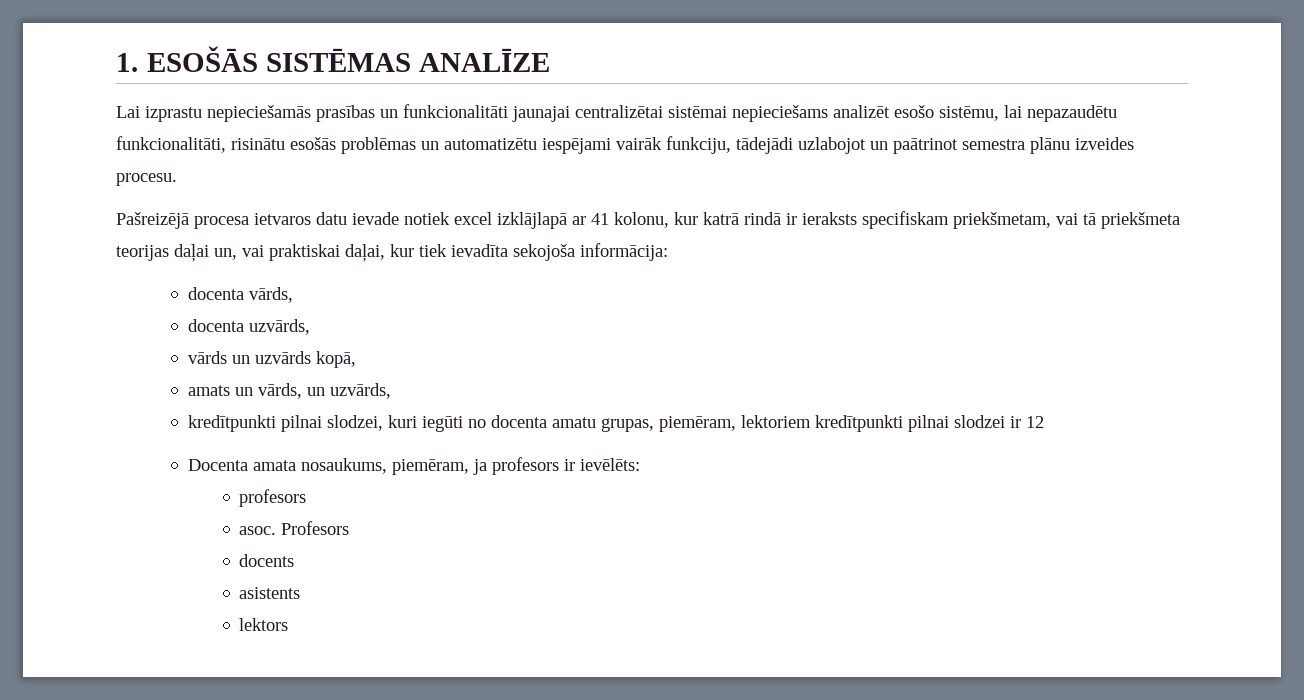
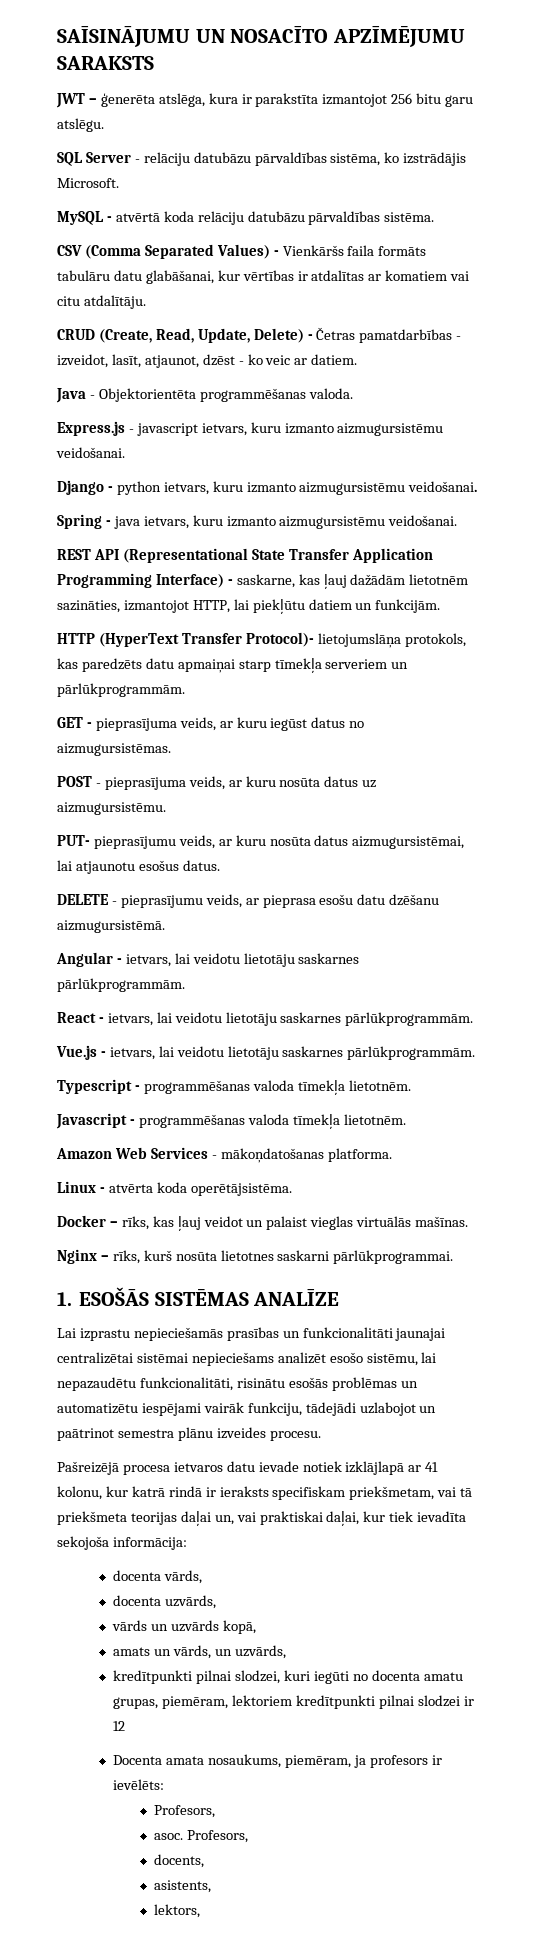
+ SAĪSINĀJUMU UN NOSACĪTO APZĪMĒJUMU SARAKSTS
+ JWT – ģenerēta atslēga, kura ir parakstīta izmantojot 256 bitu garu atslēgu.
+ SQL Server - relāciju datubāzu pārvaldības sistēma, ko izstrādājis Microsoft.
+ MySQL - atvērtā koda relāciju datubāzu pārvaldības sistēma.
+ CSV (Comma Separated Values) - Vienkāršs faila formāts tabulāru datu glabāšanai, kur vērtības ir atdalītas ar komatiem vai citu atdalītāju.
+ CRUD (Create, Read, Update, Delete) - Četras pamatdarbības - izveidot, lasīt, atjaunot, dzēst - ko veic ar datiem.
+ Java - Objektorientēta programmēšanas valoda.
+ Express.js - javascript ietvars, kuru izmanto aizmugursistēmu veidošanai.
+ Django - python ietvars, kuru izmanto aizmugursistēmu veidošanai.
+ Spring - java ietvars, kuru izmanto aizmugursistēmu veidošanai.
+ REST API (Representational State Transfer Application Programming Interface) - saskarne, kas ļauj dažādām lietotnēm sazināties, izmantojot HTTP, lai piekļūtu datiem un funkcijām.
+ HTTP (HyperText Transfer Protocol)- lietojumslāņa protokols, kas paredzēts datu apmaiņai starp tīmekļa serveriem un pārlūkprogrammām.
+ GET - pieprasījuma veids, ar kuru iegūst datus no aizmugursistēmas.
+ POST - pieprasījuma veids, ar kuru nosūta datus uz aizmugursistēmu.
+ PUT- pieprasījumu veids, ar kuru nosūta datus aizmugursistēmai, lai atjaunotu esošus datus.
+ DELETE - pieprasījumu veids, ar pieprasa esošu datu dzēšanu aizmugursistēmā.
+ Angular - ietvars, lai veidotu lietotāju saskarnes pārlūkprogrammām.
+ React - ietvars, lai veidotu lietotāju saskarnes pārlūkprogrammām.
+ Vue.js - ietvars, lai veidotu lietotāju saskarnes pārlūkprogrammām.
+ Typescript - programmēšanas valoda tīmekļa lietotnēm.
+ Javascript - programmēšanas valoda tīmekļa lietotnēm.
+ Amazon Web Services - mākoņdatošanas platforma.
+ Linux - atvērta koda operētājsistēma.
+ Docker – rīks, kas ļauj veidot un palaist vieglas virtuālās mašīnas.
+ Nginx – rīks, kurš nosūta lietotnes saskarni pārlūkprogrammai.
- Pašreizējā procesa ietvaros datu ievade notiek excel izklājlapā ar 41 kolonu, kur katrā rindā ir ieraksts specifiskam priekšmetam, vai tā priekšmeta teorijas daļai un, vai praktiskai daļai, kur tiek ievadīta sekojoša informācija:
+ Pašreizējā procesa ietvaros datu ievade notiek izklājlapā ar 41 kolonu, kur katrā rindā ir ieraksts specifiskam priekšmetam, vai tā priekšmeta teorijas daļai un, vai praktiskai daļai, kur tiek ievadīta sekojoša informācija:
  Docenta amata nosaukums, piemēram, ja profesors ir ievēlēts:
- profesors
+ Profesors,
- asoc. Profesors
- docents
- asistents
- lektors
+ asoc. Profesors,
+ docents,
+ asistents,
+ lektors,

